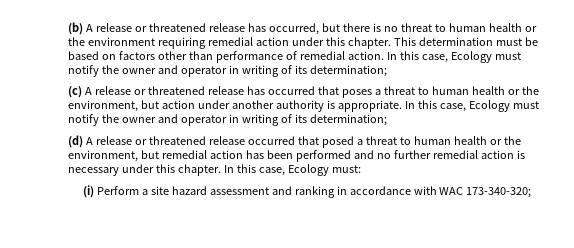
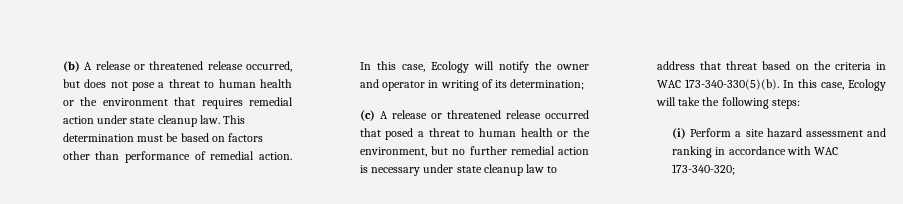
- (b) A release or threatened release has occurred, but there is no threat to human health or the environment requiring remedial action under this chapter.
+ (b) A release or threatened release occurred, but does not pose a threat to human health or the environment that requires remedial action under state cleanup law.
- This determination must be based on factors other than performance of remedial action. In this case, Ecology must notify the owner and operator in writing of its determination;
+ This determination must be based on factors other than performance of remedial action. In this case, Ecology will notify the owner and operator in writing of its determination;
- (c) A release or threatened release has occurred that poses a threat to human health or the environment, but action under another authority is appropriate. In this case, Ecology must notify the owner and operator in writing of its determination;
- (d) A release or threatened release occurred that posed a threat to human health or the environment, but remedial action has been performed and no further remedial action is necessary under this chapter. In this case, Ecology must:
+ (c) A release or threatened release occurred that posed a threat to human health or the environment, but no further remedial action is necessary under state cleanup law to address that threat based on the criteria in WAC 173-340-330(5)(b). In this case, Ecology will take the following steps:

